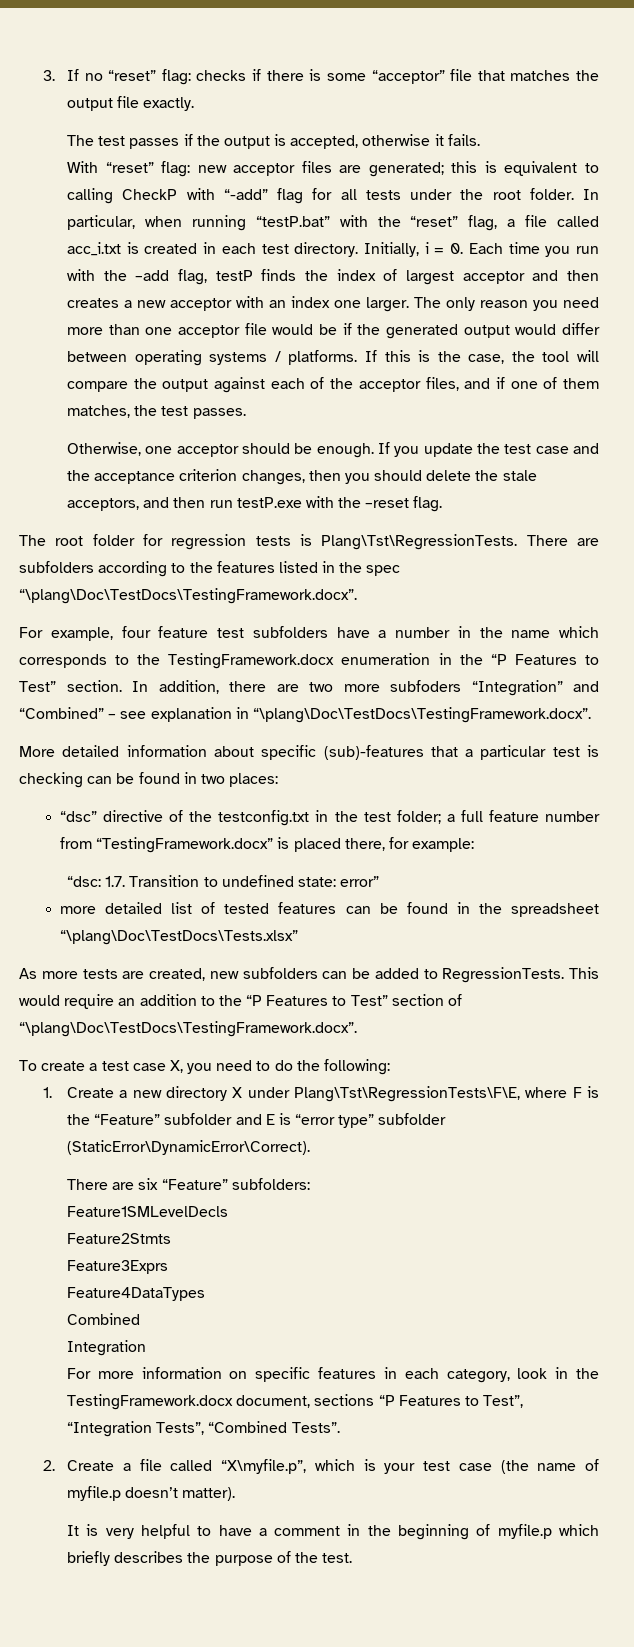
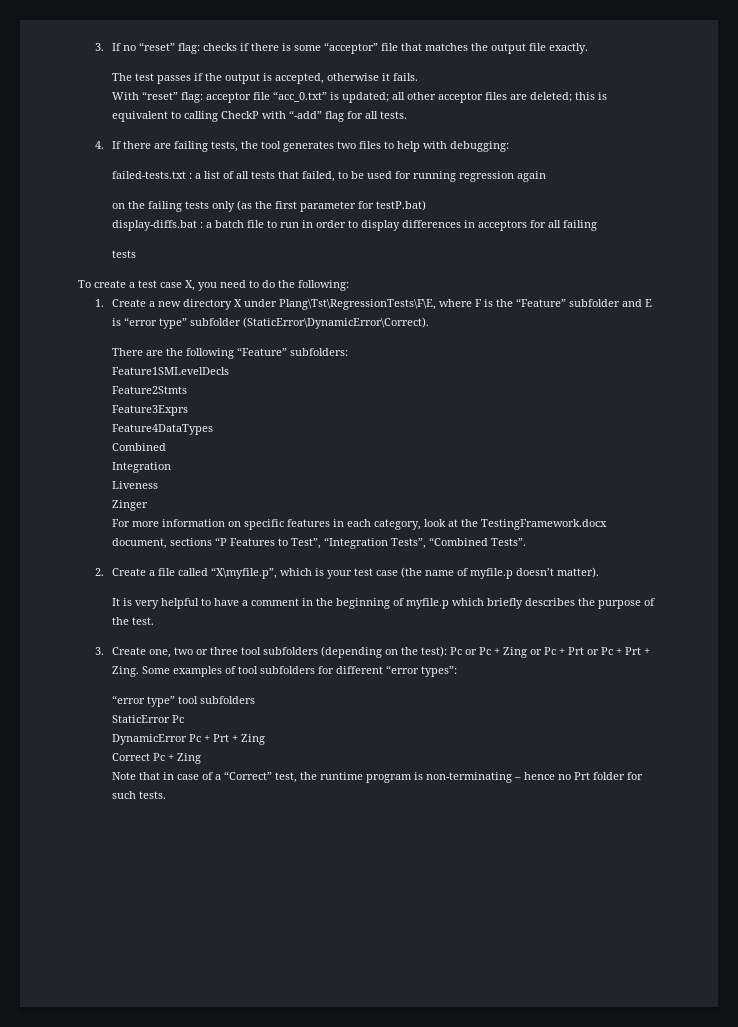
- With “reset” flag: new acceptor files are generated; this is equivalent to calling CheckP with “-add” flag for all tests under the root folder. In particular, when running “testP.bat” with the “reset” flag, a file called acc_i.txt is created in each test directory. Initially, i = 0. Each time you run with the –add flag, testP finds the index of largest acceptor and then creates a new acceptor with an index one larger. The only reason you need more than one acceptor file would be if the generated output would differ between operating systems / platforms. If this is the case, the tool will compare the output against each of the acceptor files, and if one of them matches, the test passes.
- Otherwise, one acceptor should be enough. If you update the test case and the acceptance criterion changes, then you should delete the stale acceptors, and then run testP.exe with the –reset flag.
- The root folder for regression tests is Plang\Tst\RegressionTests. There are subfolders according to the features listed in the spec “\plang\Doc\TestDocs\TestingFramework.docx”.
- For example, four feature test subfolders have a number in the name which corresponds to the TestingFramework.docx enumeration in the “P Features to Test” section. In addition, there are two more subfoders “Integration” and “Combined” – see explanation in “\plang\Doc\TestDocs\TestingFramework.docx”.
- More detailed information about specific (sub)-features that a particular test is checking can be found in two places:
- “dsc” directive of the testconfig.txt in the test folder; a full feature number from “TestingFramework.docx” is placed there, for example:
- “dsc: 1.7. Transition to undefined state: error”
- more detailed list of tested features can be found in the spreadsheet “\plang\Doc\TestDocs\Tests.xlsx”
- As more tests are created, new subfolders can be added to RegressionTests. This would require an addition to the “P Features to Test” section of “\plang\Doc\TestDocs\TestingFramework.docx”.
+ With “reset” flag: acceptor file “acc_0.txt” is updated; all other acceptor files are deleted; this is equivalent to calling CheckP with “-add” flag for all tests.
+ 4. If there are failing tests, the tool generates two files to help with debugging:
+ failed-tests.txt : a list of all tests that failed, to be used for running regression again
+ on the failing tests only (as the first parameter for testP.bat)
+ display-diffs.bat : a batch file to run in order to display differences in acceptors for all failing
+ tests
- There are six “Feature” subfolders:
+ There are the following “Feature” subfolders:
+ Liveness
+ Zinger
- For more information on specific features in each category, look in the TestingFramework.docx document, sections “P Features to Test”, “Integration Tests”, “Combined Tests”.
+ For more information on specific features in each category, look at the TestingFramework.docx document, sections “P Features to Test”, “Integration Tests”, “Combined Tests”.
+ 3. Create one, two or three tool subfolders (depending on the test): Pc or Pc + Zing or Pc + Prt or Pc + Prt + Zing. Some examples of tool subfolders for different “error types”:
+ “error type” tool subfolders
+ StaticError Pc
+ DynamicError Pc + Prt + Zing
+ Correct Pc + Zing
+ Note that in case of a “Correct” test, the runtime program is non-terminating – hence no Prt folder for such tests.

